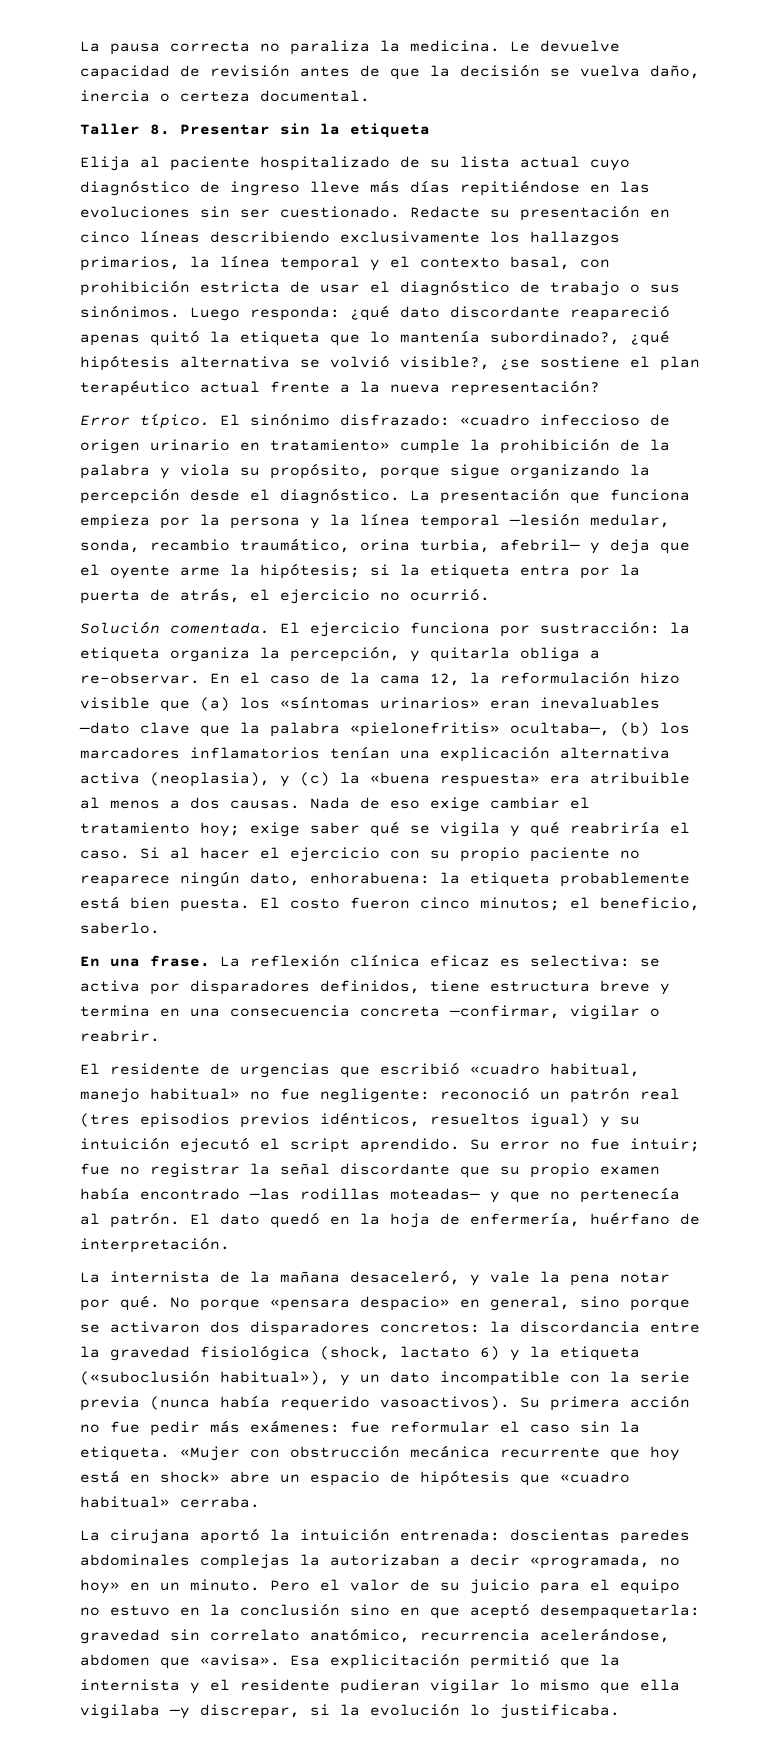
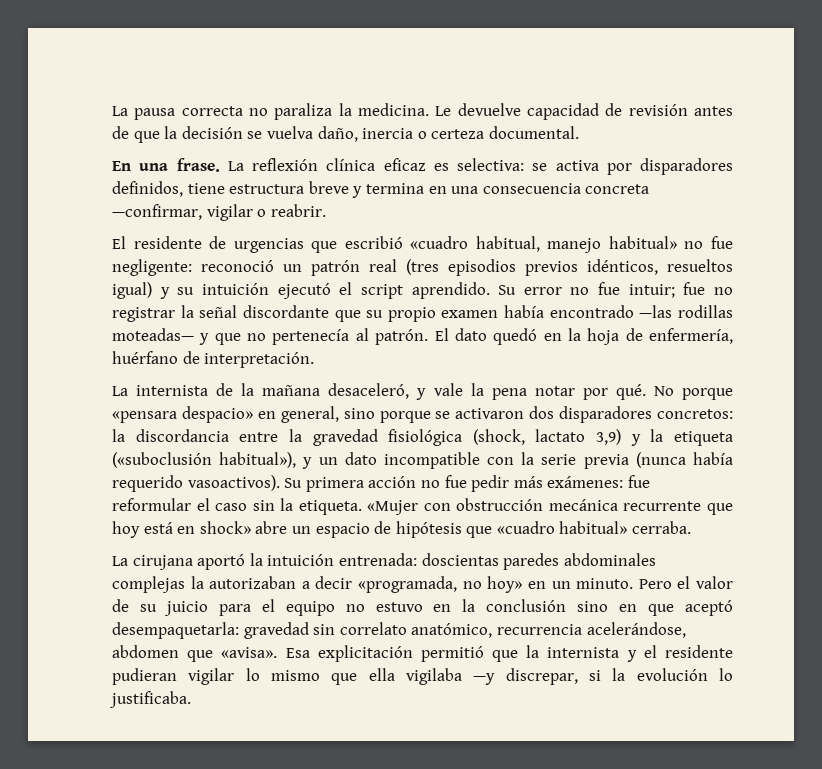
- Taller 8. Presentar sin la etiqueta
- Elija al paciente hospitalizado de su lista actual cuyo diagnóstico de ingreso lleve más días repitiéndose en las evoluciones sin ser cuestionado. Redacte su presentación en cinco líneas describiendo exclusivamente los hallazgos primarios, la línea temporal y el contexto basal, con prohibición estricta de usar el diagnóstico de trabajo o sus sinónimos. Luego responda: ¿qué dato discordante reapareció apenas quitó la etiqueta que lo mantenía subordinado?, ¿qué hipótesis alternativa se volvió visible?, ¿se sostiene el plan terapéutico actual frente a la nueva representación?
- Error típico. El sinónimo disfrazado: «cuadro infeccioso de origen urinario en tratamiento» cumple la prohibición de la palabra y viola su propósito, porque sigue organizando la percepción desde el diagnóstico. La presentación que funciona empieza por la persona y la línea temporal —lesión medular, sonda, recambio traumático, orina turbia, afebril— y deja que el oyente arme la hipótesis; si la etiqueta entra por la puerta de atrás, el ejercicio no ocurrió.
- Solución comentada. El ejercicio funciona por sustracción: la etiqueta organiza la percepción, y quitarla obliga a re-observar. En el caso de la cama 12, la reformulación hizo visible que (a) los «síntomas urinarios» eran inevaluables —dato clave que la palabra «pielonefritis» ocultaba—, (b) los marcadores inflamatorios tenían una explicación alternativa activa (neoplasia), y (c) la «buena respuesta» era atribuible al menos a dos causas. Nada de eso exige cambiar el tratamiento hoy; exige saber qué se vigila y qué reabriría el caso. Si al hacer el ejercicio con su propio paciente no reaparece ningún dato, enhorabuena: la etiqueta probablemente está bien puesta. El costo fueron cinco minutos; el beneficio, saberlo.
- No porque «pensara despacio» en general, sino porque se activaron dos disparadores concretos: la discordancia entre la gravedad fisiológica (shock, lactato 6) y la etiqueta («suboclusión habitual»), y un dato incompatible con la serie previa (nunca había requerido vasoactivos).
+ No porque «pensara despacio» en general, sino porque se activaron dos disparadores concretos: la discordancia entre la gravedad fisiológica (shock, lactato 3,9) y la etiqueta («suboclusión habitual»), y un dato incompatible con la serie previa (nunca había requerido vasoactivos).

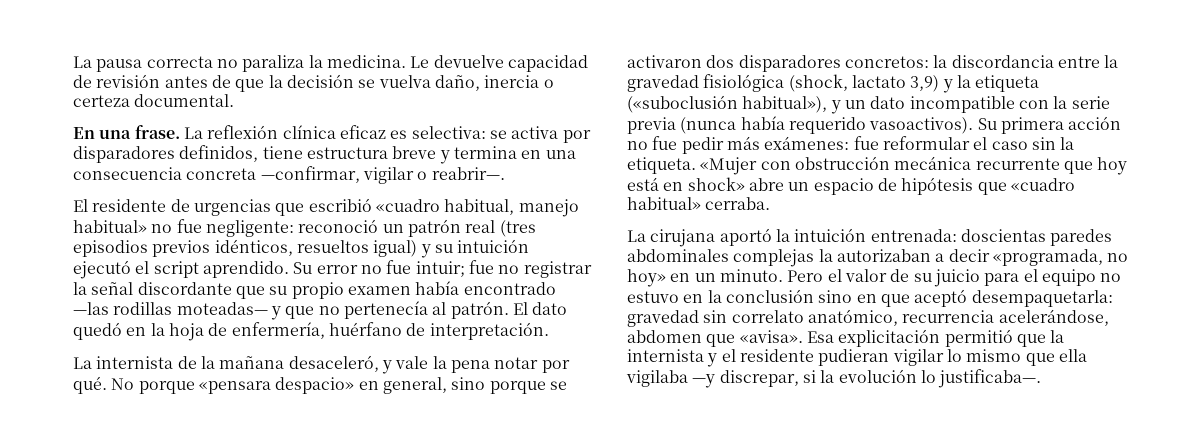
- La reflexión clínica eficaz es selectiva: se activa por disparadores definidos, tiene estructura breve y termina en una consecuencia concreta —confirmar, vigilar o reabrir.
+ La reflexión clínica eficaz es selectiva: se activa por disparadores definidos, tiene estructura breve y termina en una consecuencia concreta —confirmar, vigilar o reabrir—.
- Esa explicitación permitió que la internista y el residente pudieran vigilar lo mismo que ella vigilaba —y discrepar, si la evolución lo justificaba.
+ Esa explicitación permitió que la internista y el residente pudieran vigilar lo mismo que ella vigilaba —y discrepar, si la evolución lo justificaba—.

